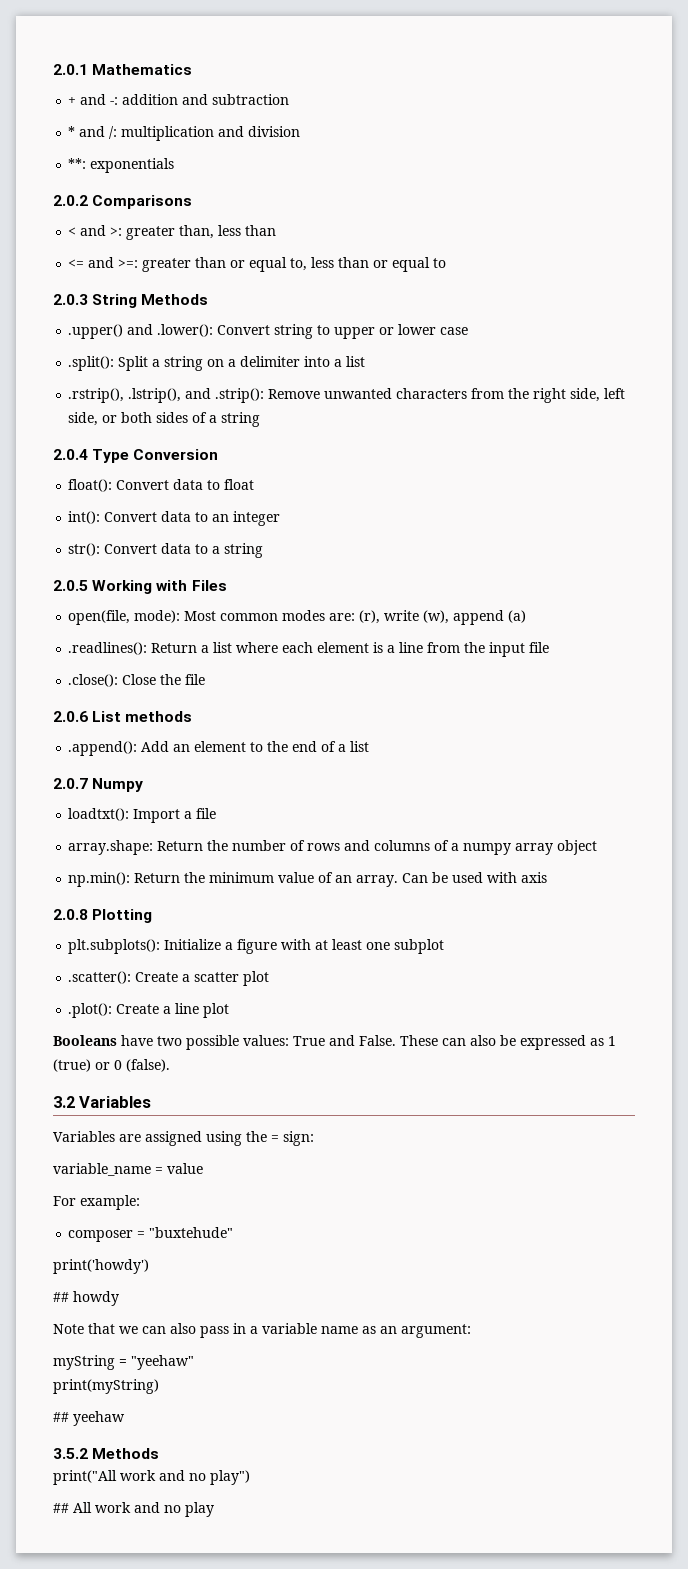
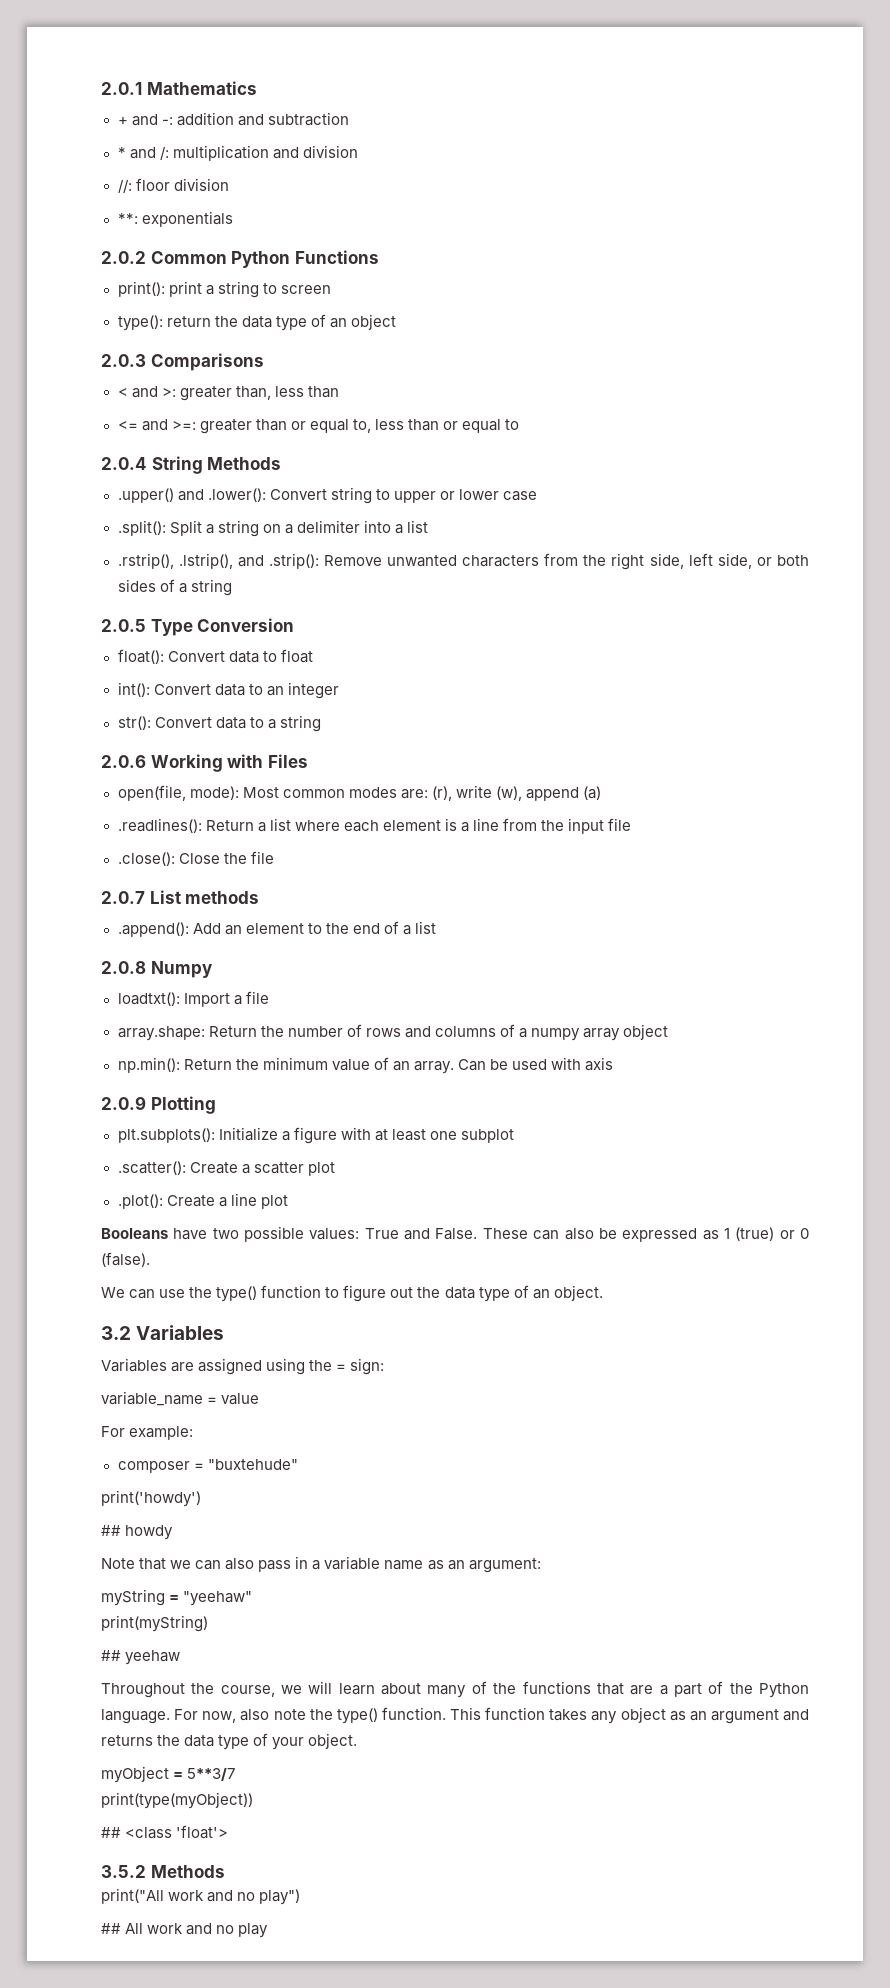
+ //: floor division
- 2.0.2 Comparisons
+ 2.0.2 Common Python Functions
+ print(): print a string to screen
+ type(): return the data type of an object
+ 2.0.3 Comparisons
- 2.0.3 String Methods
+ 2.0.4 String Methods
- 2.0.4 Type Conversion
+ 2.0.5 Type Conversion
- 2.0.5 Working with Files
+ 2.0.6 Working with Files
- 2.0.6 List methods
+ 2.0.7 List methods
- 2.0.7 Numpy
+ 2.0.8 Numpy
- 2.0.8 Plotting
+ 2.0.9 Plotting
+ We can use the type() function to figure out the data type of an object.
+ Throughout the course, we will learn about many of the functions that are a part of the Python language. For now, also note the type() function. This function takes any object as an argument and returns the data type of your object.
+ myObject = 5**3/7
+ print(type(myObject))
+ ## <class 'float'>

